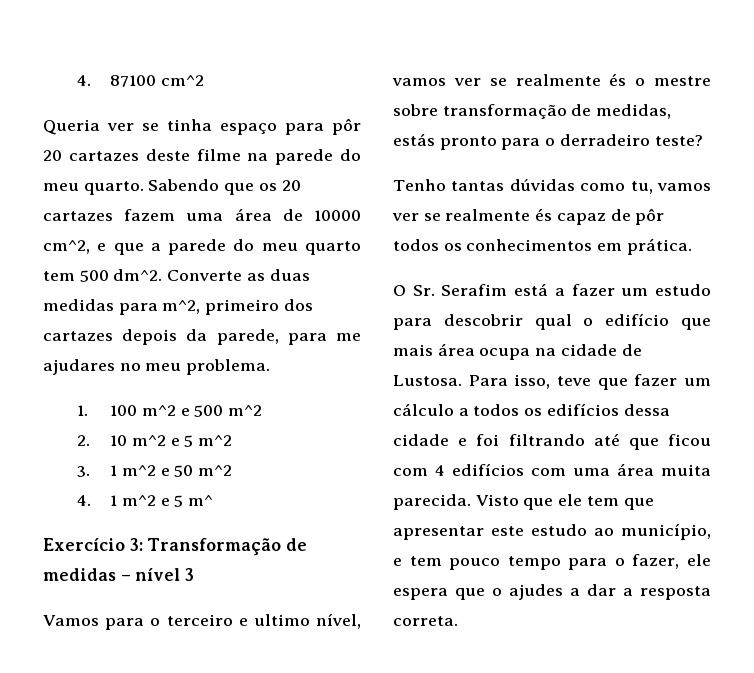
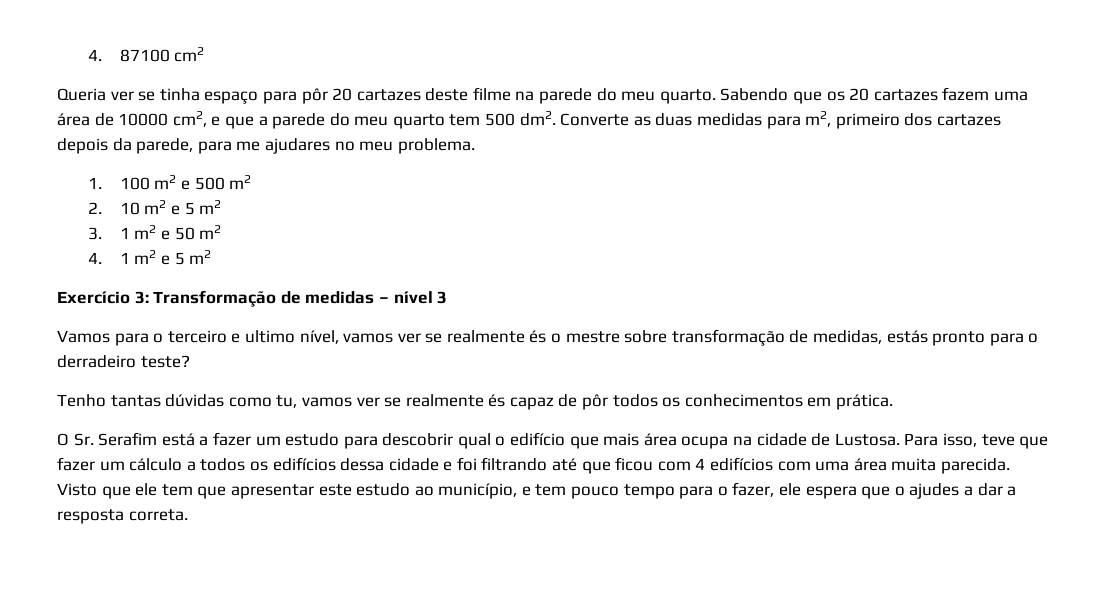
- 4. 87100 cm^2
+ 4. 87100 cm2
- Sabendo que os 20 cartazes fazem uma área de 10000 cm^2, e que a parede do meu quarto tem 500 dm^2.
+ Sabendo que os 20 cartazes fazem uma área de 10000 cm2, e que a parede do meu quarto tem 500 dm2.
- Converte as duas medidas para m^2, primeiro dos cartazes depois da parede, para me ajudares no meu problema.
+ Converte as duas medidas para m2, primeiro dos cartazes depois da parede, para me ajudares no meu problema.
- 1. 100 m^2 e 500 m^2
+ 1. 100 m2 e 500 m2
- 2. 10 m^2 e 5 m^2
+ 2. 10 m2 e 5 m2
- 3. 1 m^2 e 50 m^2
+ 3. 1 m2 e 50 m2
- 4. 1 m^2 e 5 m^
+ 4. 1 m2 e 5 m2

